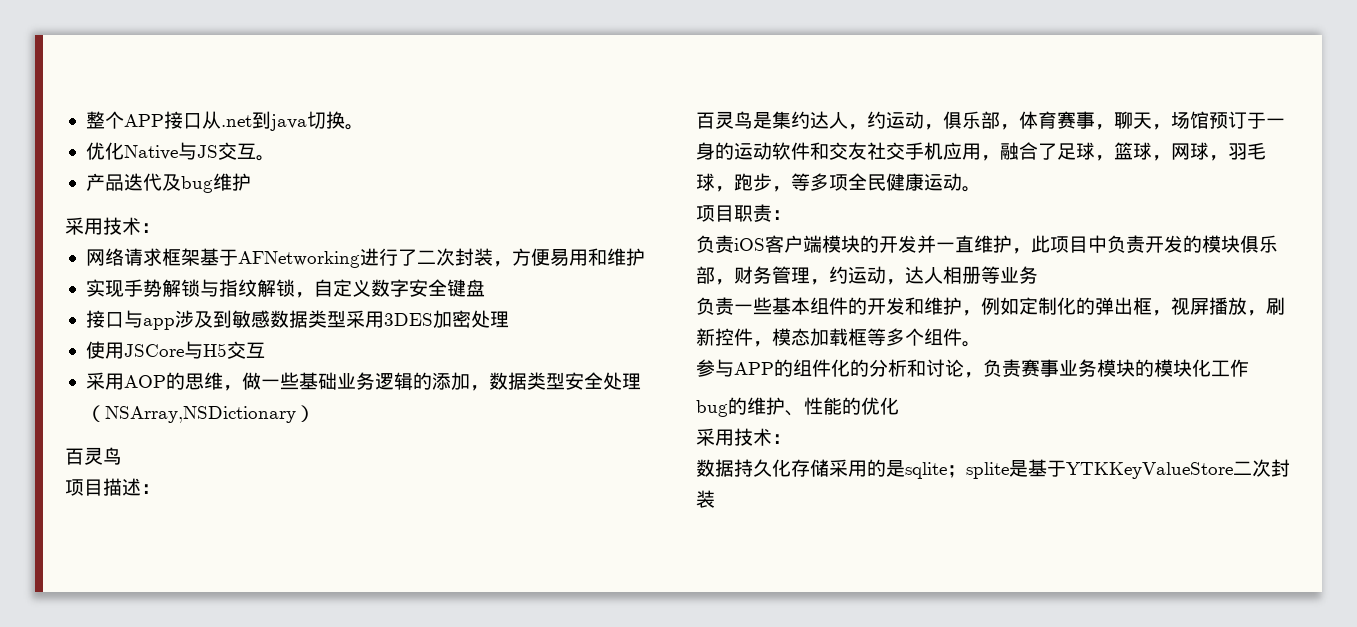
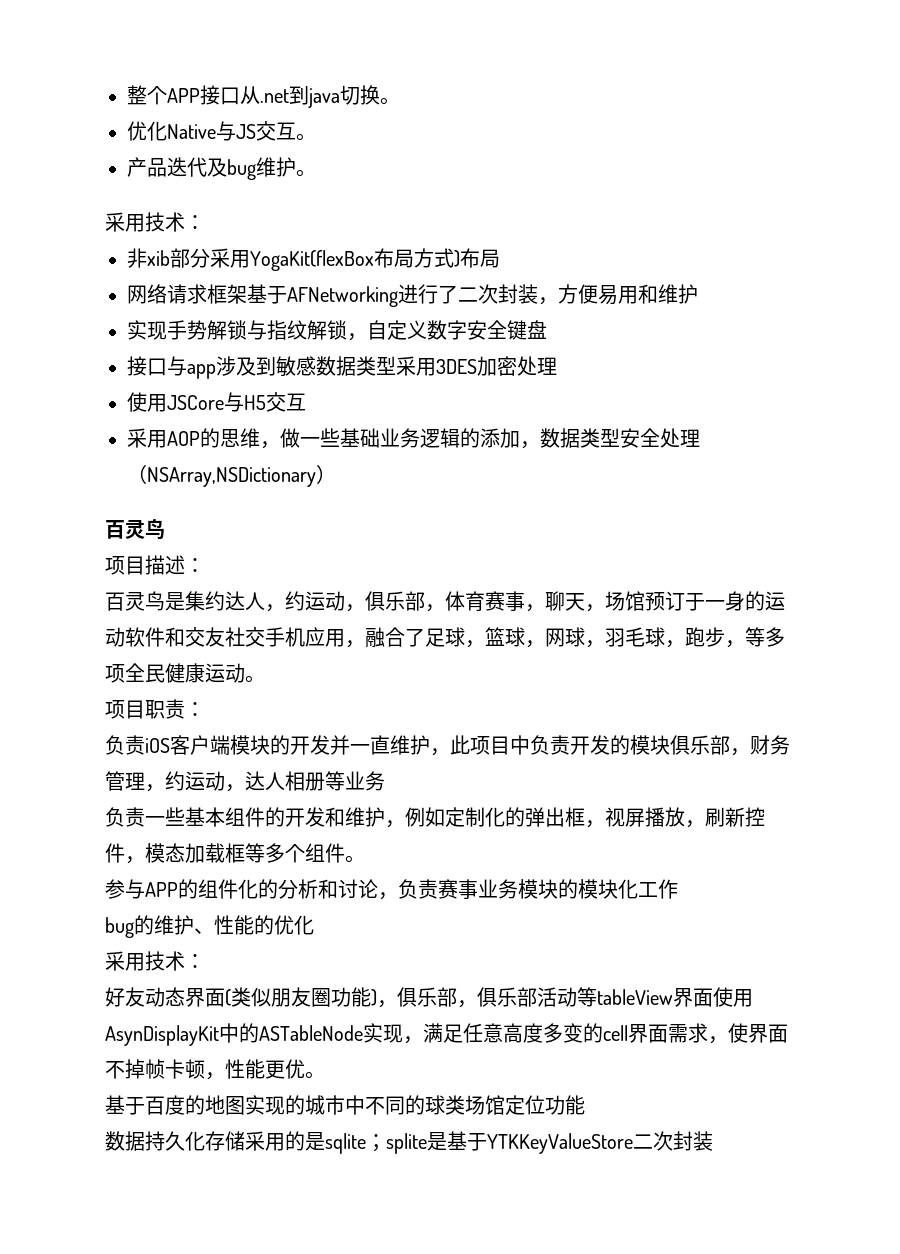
- 产品迭代及bug维护
+ 产品迭代及bug维护。
  采用技术：
+ 非xib部分采用YogaKit(flexBox布局方式)布局
+ 好友动态界面(类似朋友圈功能)，俱乐部，俱乐部活动等tableView界面使用AsynDisplayKit中的ASTableNode实现，满足任意高度多变的cell界面需求，使界面不掉帧卡顿，性能更优。
+ 基于百度的地图实现的城市中不同的球类场馆定位功能

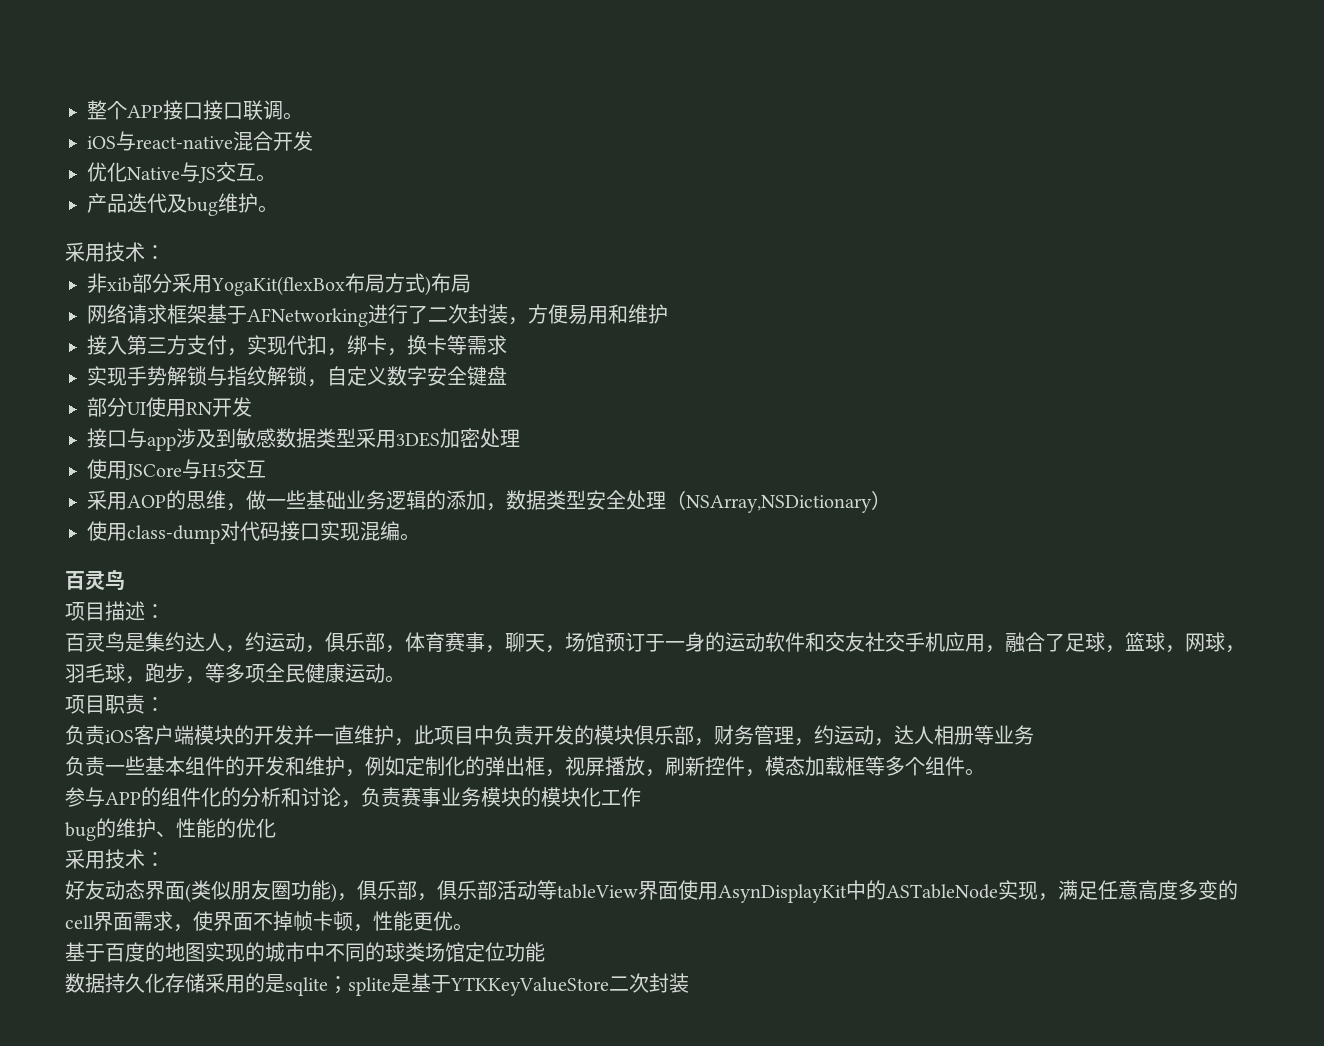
- 整个APP接口从.net到java切换。
+ 整个APP接口接口联调。
+ iOS与react-native混合开发
+ 接入第三方支付，实现代扣，绑卡，换卡等需求
+ 部分UI使用RN开发
+ 使用class-dump对代码接口实现混编。

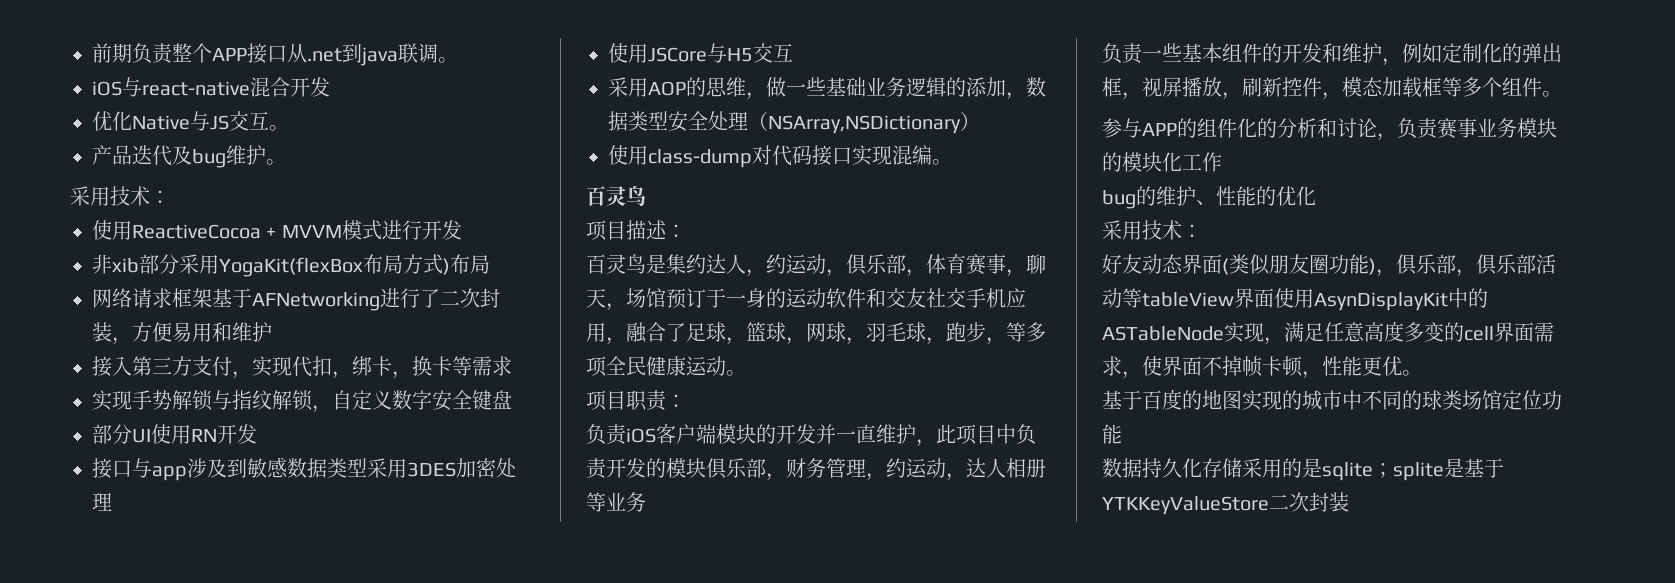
- 整个APP接口接口联调。
+ 前期负责整个APP接口从.net到java联调。
+ 使用ReactiveCocoa + MVVM模式进行开发

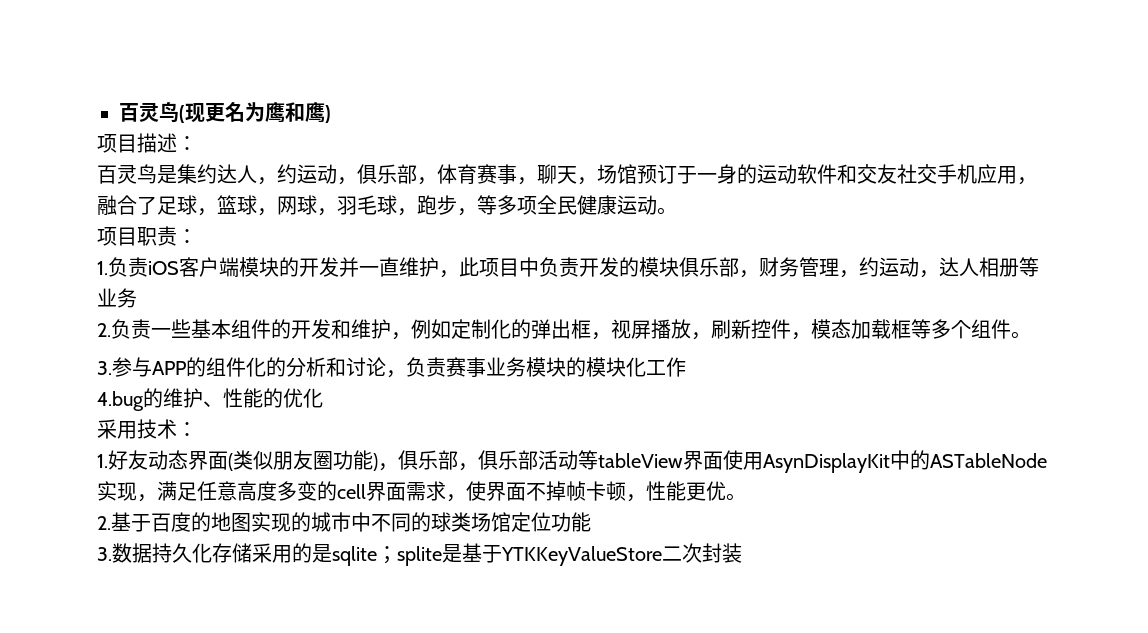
- 前期负责整个APP接口从.net到java联调。
- iOS与react-native混合开发
- 优化Native与JS交互。
- 产品迭代及bug维护。
- 采用技术：
- 使用ReactiveCocoa + MVVM模式进行开发
- 非xib部分采用YogaKit(flexBox布局方式)布局
- 网络请求框架基于AFNetworking进行了二次封装，方便易用和维护
- 接入第三方支付，实现代扣，绑卡，换卡等需求
- 实现手势解锁与指纹解锁，自定义数字安全键盘
- 部分UI使用RN开发
- 接口与app涉及到敏感数据类型采用3DES加密处理
- 使用JSCore与H5交互
- 采用AOP的思维，做一些基础业务逻辑的添加，数据类型安全处理（NSArray,NSDictionary）
- 使用class-dump对代码接口实现混编。
- 百灵鸟
+ 百灵鸟(现更名为鹰和鹰)
- 负责iOS客户端模块的开发并一直维护，此项目中负责开发的模块俱乐部，财务管理，约运动，达人相册等业务
+ 1.负责iOS客户端模块的开发并一直维护，此项目中负责开发的模块俱乐部，财务管理，约运动，达人相册等业务
- 负责一些基本组件的开发和维护，例如定制化的弹出框，视屏播放，刷新控件，模态加载框等多个组件。
+ 2.负责一些基本组件的开发和维护，例如定制化的弹出框，视屏播放，刷新控件，模态加载框等多个组件。
- 参与APP的组件化的分析和讨论，负责赛事业务模块的模块化工作
+ 3.参与APP的组件化的分析和讨论，负责赛事业务模块的模块化工作
- bug的维护、性能的优化
+ 4.bug的维护、性能的优化
- 好友动态界面(类似朋友圈功能)，俱乐部，俱乐部活动等tableView界面使用AsynDisplayKit中的ASTableNode实现，满足任意高度多变的cell界面需求，使界面不掉帧卡顿，性能更优。
+ 1.好友动态界面(类似朋友圈功能)，俱乐部，俱乐部活动等tableView界面使用AsynDisplayKit中的ASTableNode实现，满足任意高度多变的cell界面需求，使界面不掉帧卡顿，性能更优。
- 基于百度的地图实现的城市中不同的球类场馆定位功能
+ 2.基于百度的地图实现的城市中不同的球类场馆定位功能
- 数据持久化存储采用的是sqlite；splite是基于YTKKeyValueStore二次封装
+ 3.数据持久化存储采用的是sqlite；splite是基于YTKKeyValueStore二次封装

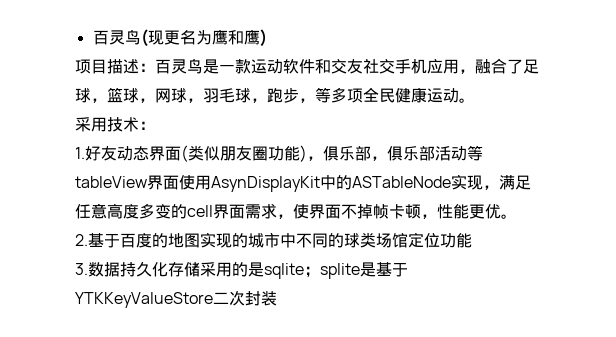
- 项目描述：
- 百灵鸟是集约达人，约运动，俱乐部，体育赛事，聊天，场馆预订于一身的运动软件和交友社交手机应用，融合了足球，篮球，网球，羽毛球，跑步，等多项全民健康运动。
+ 项目描述：百灵鸟是一款运动软件和交友社交手机应用，融合了足球，篮球，网球，羽毛球，跑步，等多项全民健康运动。
- 项目职责：
- 1.负责iOS客户端模块的开发并一直维护，此项目中负责开发的模块俱乐部，财务管理，约运动，达人相册等业务
- 2.负责一些基本组件的开发和维护，例如定制化的弹出框，视屏播放，刷新控件，模态加载框等多个组件。
- 3.参与APP的组件化的分析和讨论，负责赛事业务模块的模块化工作
- 4.bug的维护、性能的优化

